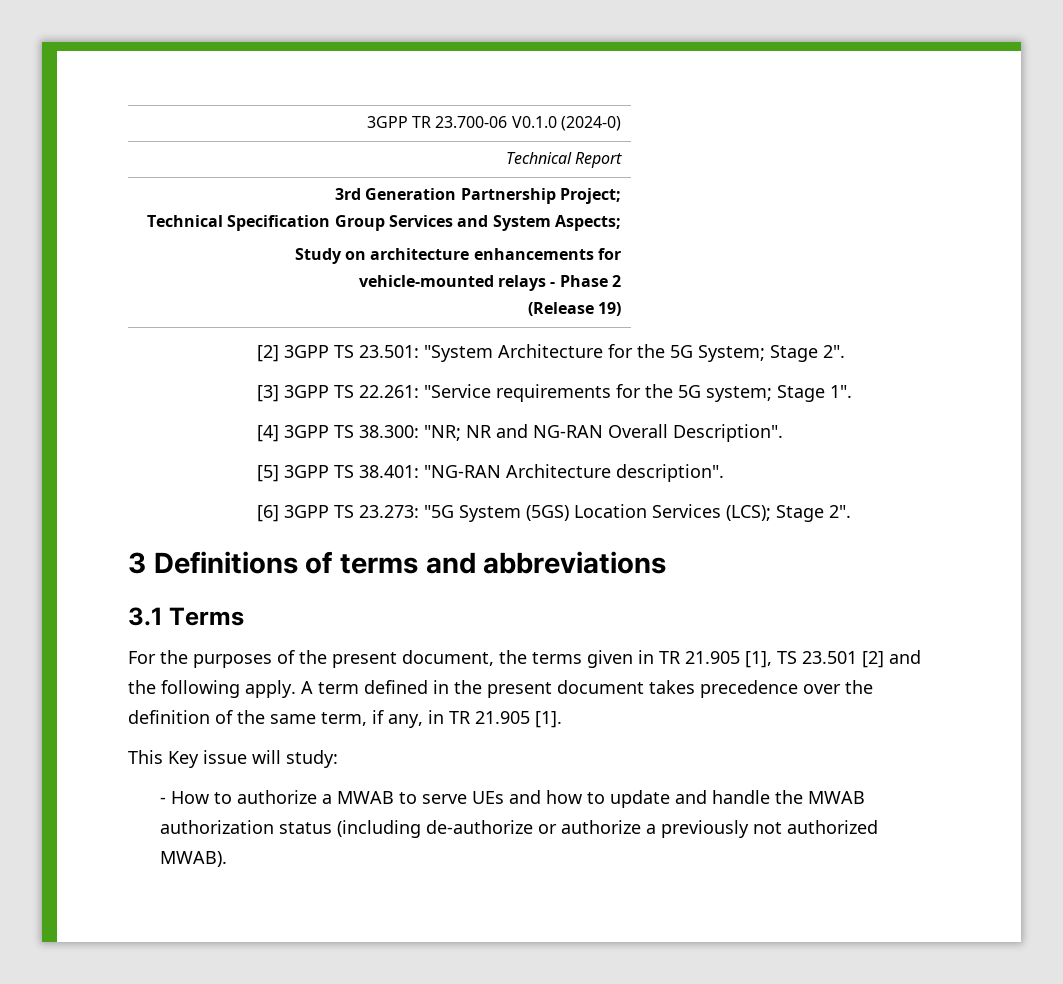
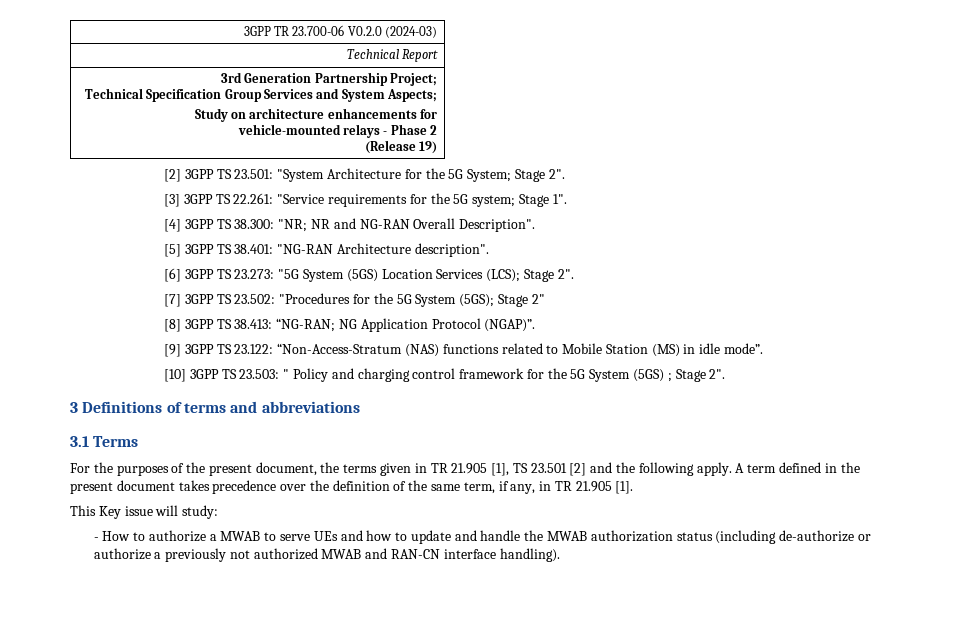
- 3GPP TR 23.700-06 V0.1.0 (2024-0)
+ 3GPP TR 23.700-06 V0.2.0 (2024-03)
+ [7] 3GPP TS 23.502: "Procedures for the 5G System (5GS); Stage 2"
+ [8] 3GPP TS 38.413: “NG-RAN; NG Application Protocol (NGAP)”.
+ [9] 3GPP TS 23.122: “Non-Access-Stratum (NAS) functions related to Mobile Station (MS) in idle mode”.
+ [10] 3GPP TS 23.503: " Policy and charging control framework for the 5G System (5GS) ; Stage 2".
- - How to authorize a MWAB to serve UEs and how to update and handle the MWAB authorization status (including de-authorize or authorize a previously not authorized MWAB).
+ - How to authorize a MWAB to serve UEs and how to update and handle the MWAB authorization status (including de-authorize or authorize a previously not authorized MWAB and RAN-CN interface handling).

